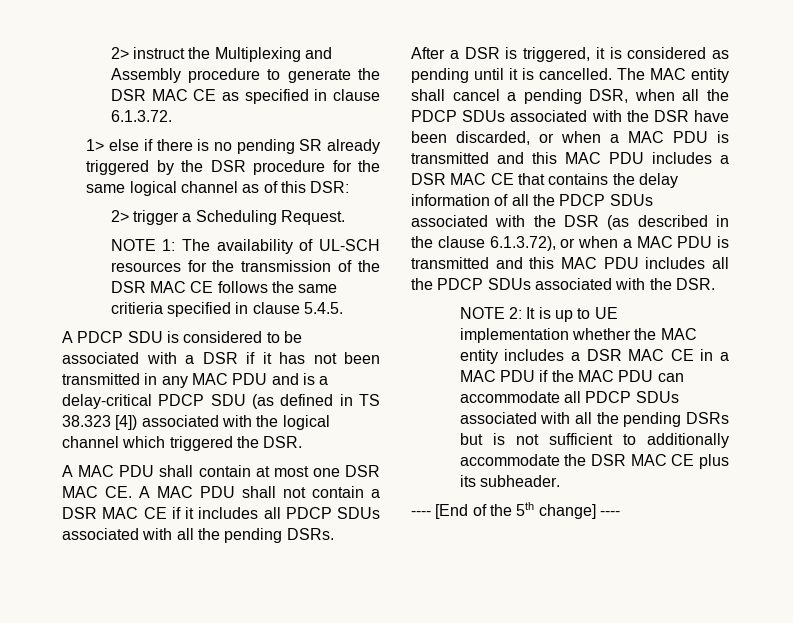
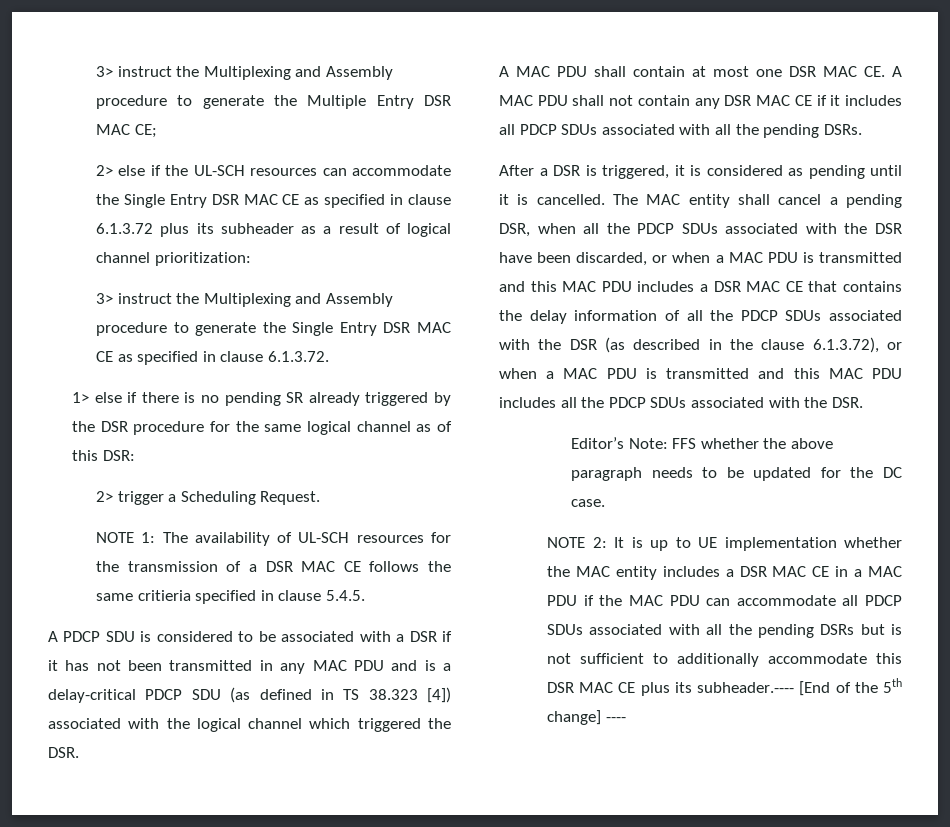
- 2> instruct the Multiplexing and Assembly procedure to generate the DSR MAC CE as specified in clause 6.1.3.72.
+ 3> instruct the Multiplexing and Assembly procedure to generate the Multiple Entry DSR MAC CE;
+ 2> else if the UL-SCH resources can accommodate the Single Entry DSR MAC CE as specified in clause 6.1.3.72 plus its subheader as a result of logical channel prioritization:
+ 3> instruct the Multiplexing and Assembly procedure to generate the Single Entry DSR MAC CE as specified in clause 6.1.3.72.
- NOTE 1: The availability of UL-SCH resources for the transmission of the DSR MAC CE follows the same critieria specified in clause 5.4.5.
+ NOTE 1: The availability of UL-SCH resources for the transmission of a DSR MAC CE follows the same critieria specified in clause 5.4.5.
- A MAC PDU shall contain at most one DSR MAC CE. A MAC PDU shall not contain a DSR MAC CE if it includes all PDCP SDUs associated with all the pending DSRs.
+ A MAC PDU shall contain at most one DSR MAC CE. A MAC PDU shall not contain any DSR MAC CE if it includes all PDCP SDUs associated with all the pending DSRs.
+ Editor’s Note: FFS whether the above paragraph needs to be updated for the DC case.
- NOTE 2: It is up to UE implementation whether the MAC entity includes a DSR MAC CE in a MAC PDU if the MAC PDU can accommodate all PDCP SDUs associated with all the pending DSRs but is not sufficient to additionally accommodate the DSR MAC CE plus its subheader.
- ---- [End of the 5th change] ----
+ NOTE 2: It is up to UE implementation whether the MAC entity includes a DSR MAC CE in a MAC PDU if the MAC PDU can accommodate all PDCP SDUs associated with all the pending DSRs but is not sufficient to additionally accommodate this DSR MAC CE plus its subheader.---- [End of the 5th change] ----

